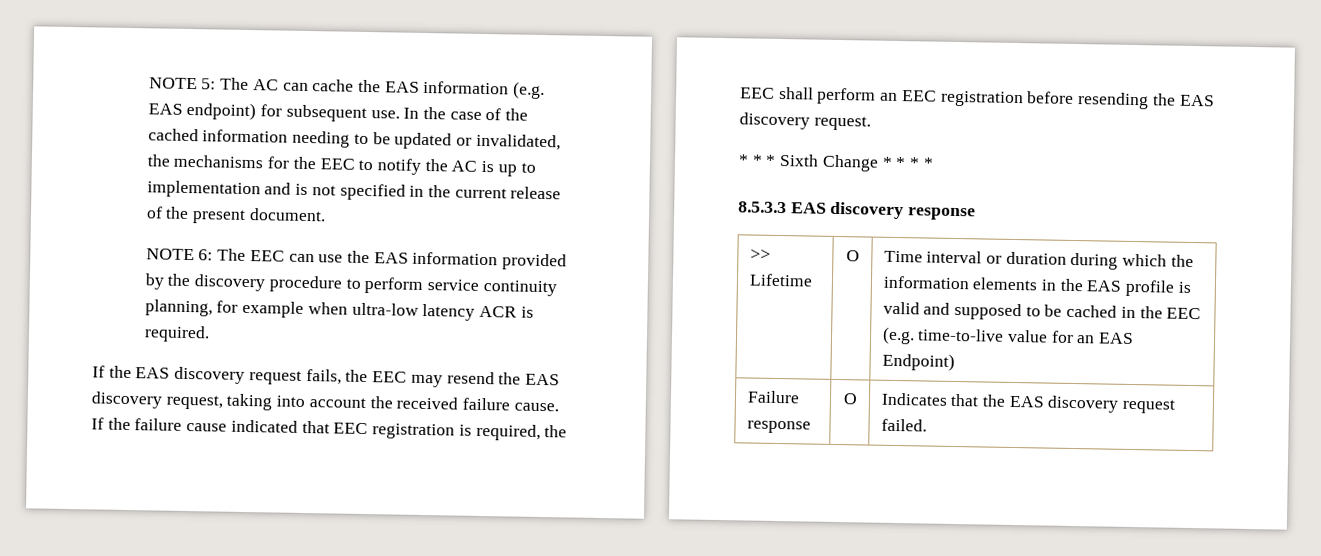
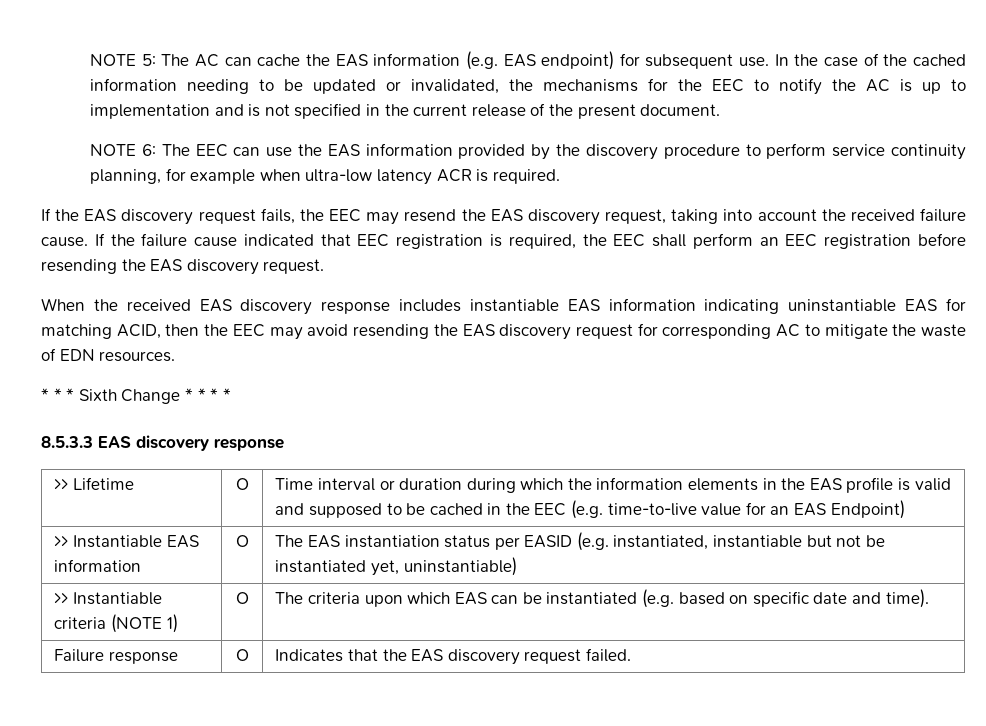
+ When the received EAS discovery response includes instantiable EAS information indicating uninstantiable EAS for matching ACID, then the EEC may avoid resending the EAS discovery request for corresponding AC to mitigate the waste of EDN resources.
+ >> Instantiable EAS information | O | The EAS instantiation status per EASID (e.g. instantiated, instantiable but not be instantiated yet, uninstantiable)
+ >> Instantiable criteria (NOTE 1) | O | The criteria upon which EAS can be instantiated (e.g. based on specific date and time).

